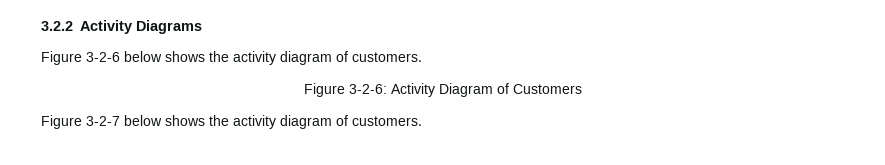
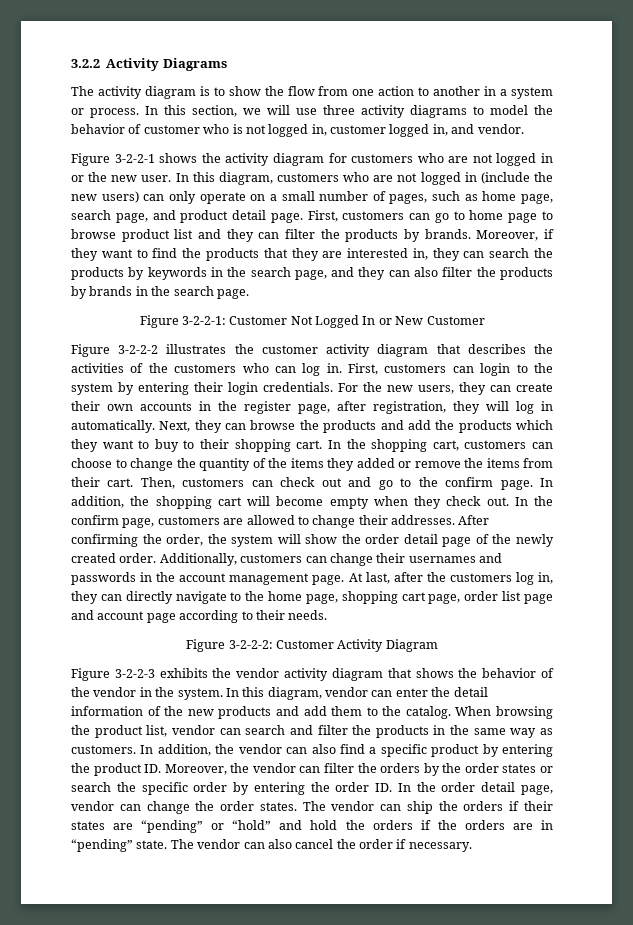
- Figure 3-2-6 below shows the activity diagram of customers.
- Figure 3-2-6: Activity Diagram of Customers
- Figure 3-2-7 below shows the activity diagram of customers.
+ The activity diagram is to show the flow from one action to another in a system or process. In this section, we will use three activity diagrams to model the behavior of customer who is not logged in, customer logged in, and vendor.
+ Figure 3-2-2-1 shows the activity diagram for customers who are not logged in or the new user. In this diagram, customers who are not logged in (include the new users) can only operate on a small number of pages, such as home page, search page, and product detail page. First, customers can go to home page to browse product list and they can filter the products by brands. Moreover, if they want to find the products that they are interested in, they can search the products by keywords in the search page, and they can also filter the products by brands in the search page.
+ Figure 3-2-2-1: Customer Not Logged In or New Customer
+ Figure 3-2-2-2 illustrates the customer activity diagram that describes the activities of the customers who can log in. First, customers can login to the system by entering their login credentials. For the new users, they can create their own accounts in the register page, after registration, they will log in automatically. Next, they can browse the products and add the products which they want to buy to their shopping cart. In the shopping cart, customers can choose to change the quantity of the items they added or remove the items from their cart. Then, customers can check out and go to the confirm page. In addition, the shopping cart will become empty when they check out. In the confirm page, customers are allowed to change their addresses. After confirming the order, the system will show the order detail page of the newly created order. Additionally, customers can change their usernames and passwords in the account management page. At last, after the customers log in, they can directly navigate to the home page, shopping cart page, order list page and account page according to their needs.
+ Figure 3-2-2-2: Customer Activity Diagram
+ Figure 3-2-2-3 exhibits the vendor activity diagram that shows the behavior of the vendor in the system. In this diagram, vendor can enter the detail information of the new products and add them to the catalog. When browsing the product list, vendor can search and filter the products in the same way as customers. In addition, the vendor can also find a specific product by entering the product ID. Moreover, the vendor can filter the orders by the order states or search the specific order by entering the order ID. In the order detail page, vendor can change the order states. The vendor can ship the orders if their states are “pending” or “hold” and hold the orders if the orders are in “pending” state. The vendor can also cancel the order if necessary.

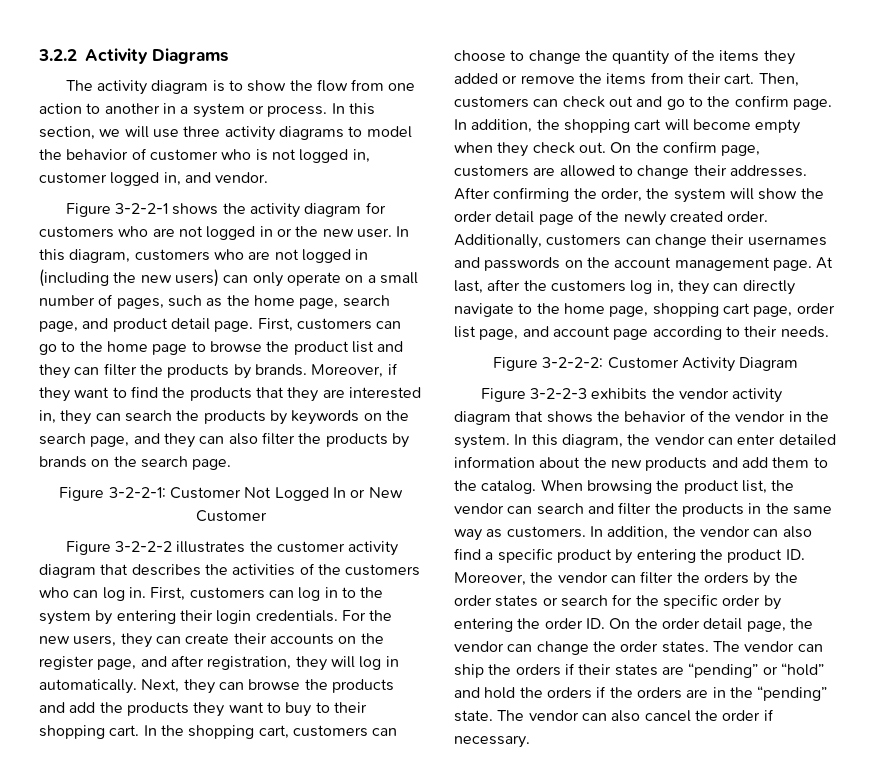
- In this diagram, customers who are not logged in (include the new users) can only operate on a small number of pages, such as home page, search page, and product detail page.
+ In this diagram, customers who are not logged in (including the new users) can only operate on a small number of pages, such as the home page, search page, and product detail page.
- First, customers can go to home page to browse product list and they can filter the products by brands.
+ First, customers can go to the home page to browse the product list and they can filter the products by brands.
- Moreover, if they want to find the products that they are interested in, they can search the products by keywords in the search page, and they can also filter the products by brands in the search page.
+ Moreover, if they want to find the products that they are interested in, they can search the products by keywords on the search page, and they can also filter the products by brands on the search page.
- First, customers can login to the system by entering their login credentials.
+ First, customers can log in to the system by entering their login credentials.
- For the new users, they can create their own accounts in the register page, after registration, they will log in automatically.
+ For the new users, they can create their accounts on the register page, and after registration, they will log in automatically.
- Next, they can browse the products and add the products which they want to buy to their shopping cart.
+ Next, they can browse the products and add the products they want to buy to their shopping cart.
- In the confirm page, customers are allowed to change their addresses.
+ On the confirm page, customers are allowed to change their addresses.
- Additionally, customers can change their usernames and passwords in the account management page.
+ Additionally, customers can change their usernames and passwords on the account management page.
- At last, after the customers log in, they can directly navigate to the home page, shopping cart page, order list page and account page according to their needs.
+ At last, after the customers log in, they can directly navigate to the home page, shopping cart page, order list page, and account page according to their needs.
- In this diagram, vendor can enter the detail information of the new products and add them to the catalog.
+ In this diagram, the vendor can enter detailed information about the new products and add them to the catalog.
- When browsing the product list, vendor can search and filter the products in the same way as customers.
+ When browsing the product list, the vendor can search and filter the products in the same way as customers.
- In addition, the vendor can also find a specific product by entering the product ID. Moreover, the vendor can filter the orders by the order states or search the specific order by entering the order ID. In the order detail page, vendor can change the order states.
+ In addition, the vendor can also find a specific product by entering the product ID. Moreover, the vendor can filter the orders by the order states or search for the specific order by entering the order ID. On the order detail page, the vendor can change the order states.
- The vendor can ship the orders if their states are “pending” or “hold” and hold the orders if the orders are in “pending” state.
+ The vendor can ship the orders if their states are “pending” or “hold” and hold the orders if the orders are in the “pending” state.

